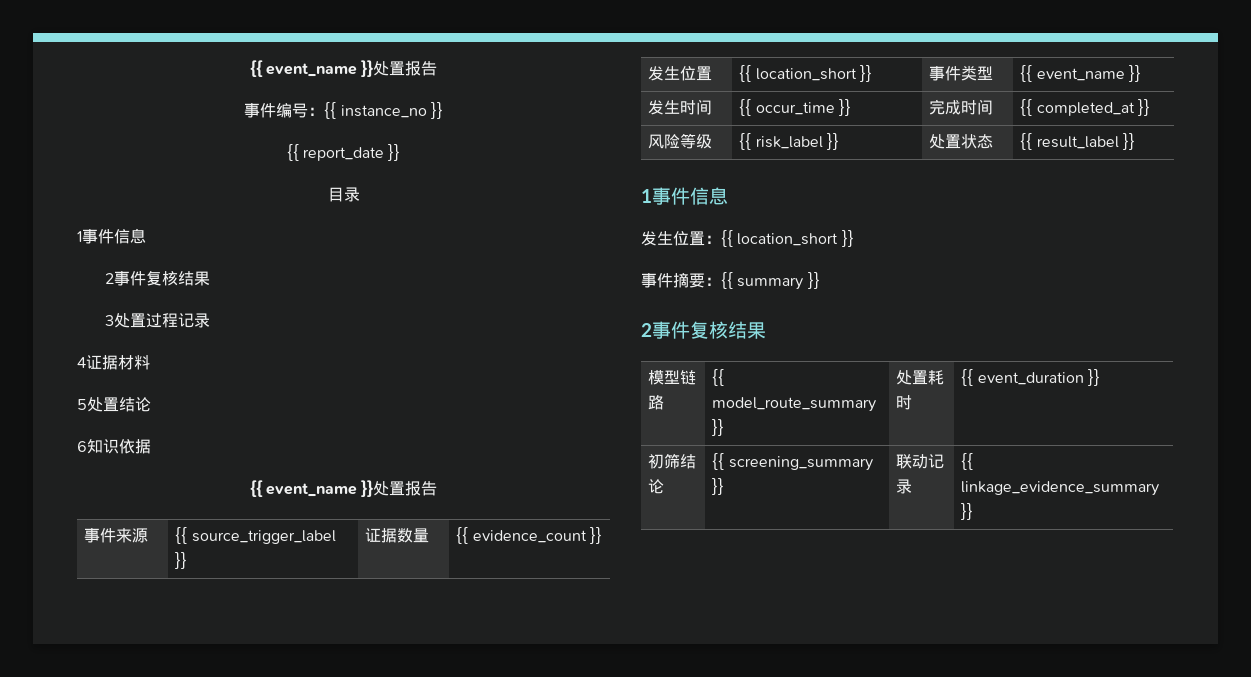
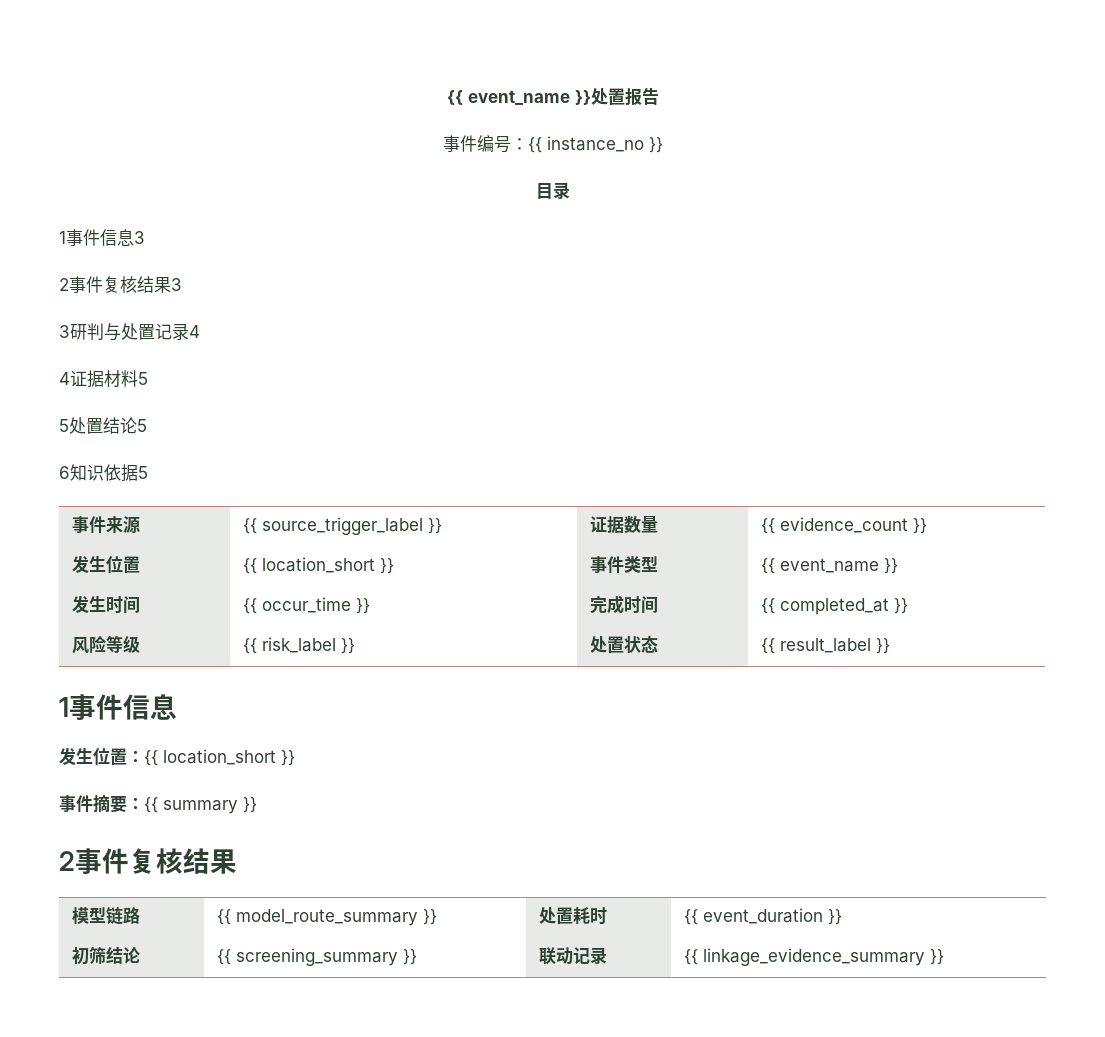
- {{ report_date }}
  目录
- 1事件信息
- 2事件复核结果
- 3处置过程记录
+ 1事件信息3
+ 2事件复核结果3
+ 3研判与处置记录4
- 4证据材料
+ 4证据材料5
- 5处置结论
+ 5处置结论5
- 6知识依据
- {{ event_name }}处置报告
+ 6知识依据5

